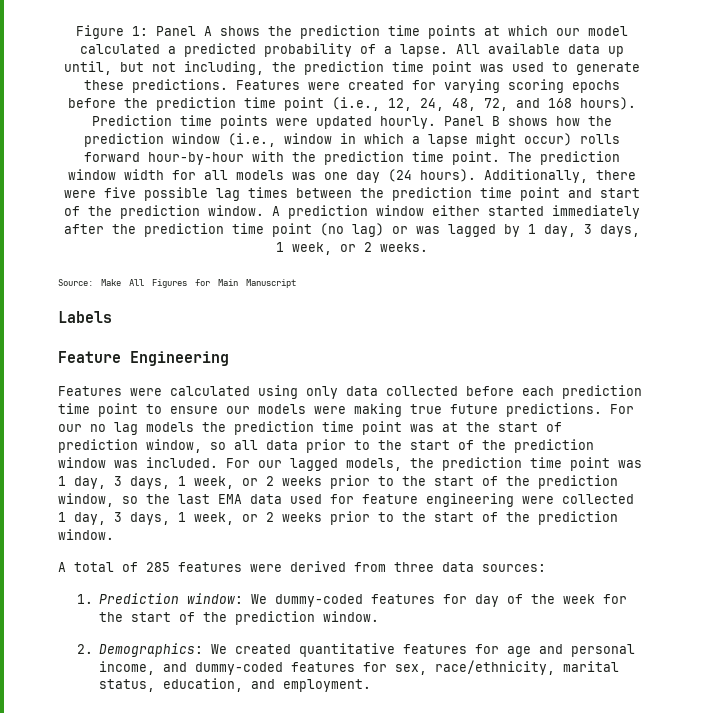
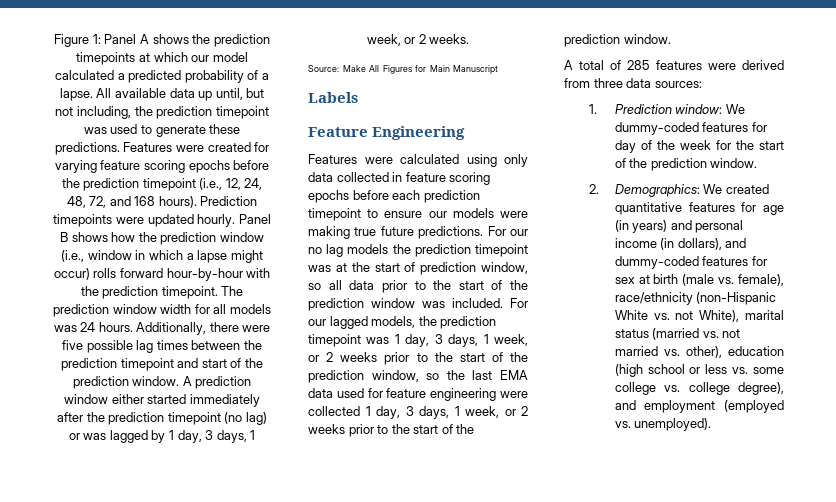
- Figure 1: Panel A shows the prediction time points at which our model calculated a predicted probability of a lapse.
+ Figure 1: Panel A shows the prediction timepoints at which our model calculated a predicted probability of a lapse.
- All available data up until, but not including, the prediction time point was used to generate these predictions.
+ All available data up until, but not including, the prediction timepoint was used to generate these predictions.
- Features were created for varying scoring epochs before the prediction time point (i.e., 12, 24, 48, 72, and 168 hours).
+ Features were created for varying feature scoring epochs before the prediction timepoint (i.e., 12, 24, 48, 72, and 168 hours).
- Prediction time points were updated hourly.
+ Prediction timepoints were updated hourly.
- Panel B shows how the prediction window (i.e., window in which a lapse might occur) rolls forward hour-by-hour with the prediction time point.
+ Panel B shows how the prediction window (i.e., window in which a lapse might occur) rolls forward hour-by-hour with the prediction timepoint.
- The prediction window width for all models was one day (24 hours).
+ The prediction window width for all models was 24 hours.
- Additionally, there were five possible lag times between the prediction time point and start of the prediction window.
+ Additionally, there were five possible lag times between the prediction timepoint and start of the prediction window.
- A prediction window either started immediately after the prediction time point (no lag) or was lagged by 1 day, 3 days, 1 week, or 2 weeks.
+ A prediction window either started immediately after the prediction timepoint (no lag) or was lagged by 1 day, 3 days, 1 week, or 2 weeks.
- Features were calculated using only data collected before each prediction time point to ensure our models were making true future predictions.
+ Features were calculated using only data collected in feature scoring epochs before each prediction timepoint to ensure our models were making true future predictions.
- For our no lag models the prediction time point was at the start of prediction window, so all data prior to the start of the prediction window was included.
+ For our no lag models the prediction timepoint was at the start of prediction window, so all data prior to the start of the prediction window was included.
- For our lagged models, the prediction time point was 1 day, 3 days, 1 week, or 2 weeks prior to the start of the prediction window, so the last EMA data used for feature engineering were collected 1 day, 3 days, 1 week, or 2 weeks prior to the start of the prediction window.
+ For our lagged models, the prediction timepoint was 1 day, 3 days, 1 week, or 2 weeks prior to the start of the prediction window, so the last EMA data used for feature engineering were collected 1 day, 3 days, 1 week, or 2 weeks prior to the start of the prediction window.
- 2. Demographics: We created quantitative features for age and personal income, and dummy-coded features for sex, race/ethnicity, marital status, education, and employment.
+ 2. Demographics: We created quantitative features for age (in years) and personal income (in dollars), and dummy-coded features for sex at birth (male vs. female), race/ethnicity (non-Hispanic White vs. not White), marital status (married vs. not married vs. other), education (high school or less vs. some college vs. college degree), and employment (employed vs. unemployed).

